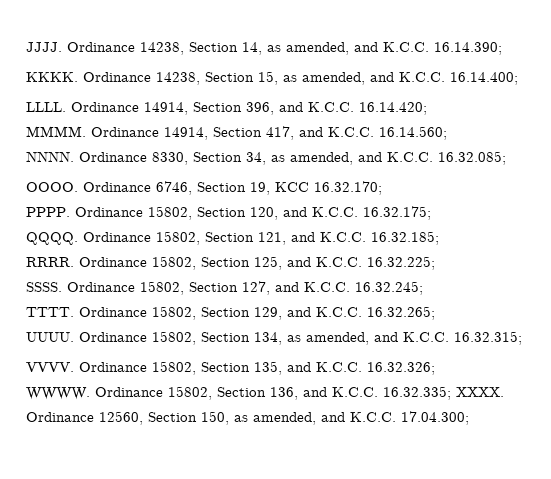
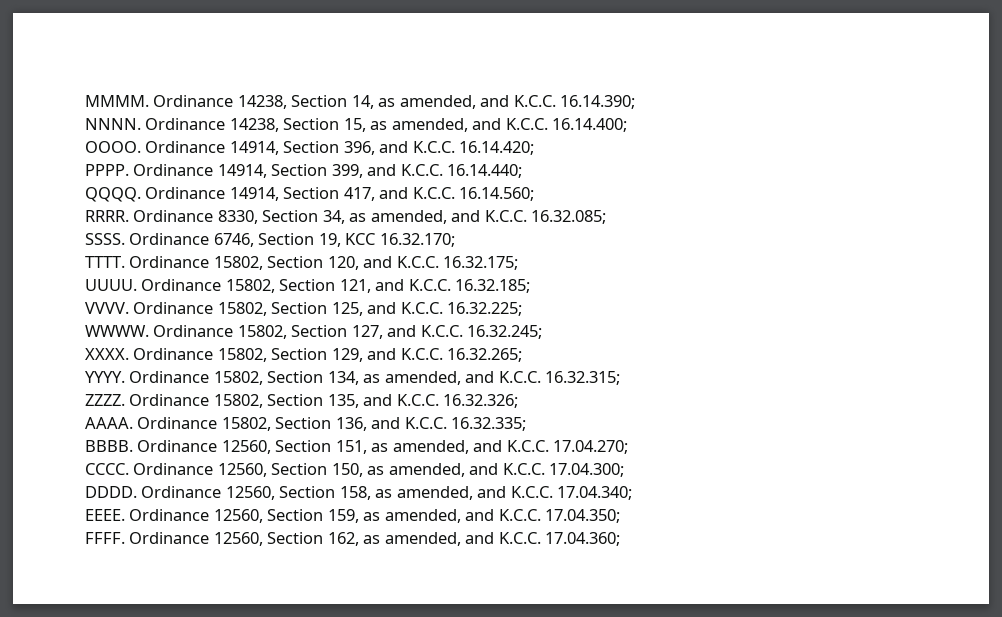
- JJJJ.
+ MMMM.
- KKKK.
+ NNNN.
- LLLL.
+ OOOO.
- MMMM.
+ PPPP. Ordinance 14914, Section 399, and K.C.C. 16.14.440;
+ QQQQ.
- NNNN.
+ RRRR.
- OOOO.
+ SSSS.
- PPPP.
+ TTTT.
- QQQQ.
+ UUUU.
- RRRR.
+ VVVV.
- SSSS.
+ WWWW.
- TTTT.
+ XXXX.
- UUUU.
+ YYYY.
- VVVV.
+ ZZZZ.
- WWWW.
+ AAAA.
- Ordinance 15802, Section 136, and K.C.C. 16.32.335; XXXX.
+ Ordinance 15802, Section 136, and K.C.C. 16.32.335;
+ BBBB. Ordinance 12560, Section 151, as amended, and K.C.C. 17.04.270;
+ CCCC.
+ DDDD. Ordinance 12560, Section 158, as amended, and K.C.C. 17.04.340;
+ EEEE. Ordinance 12560, Section 159, as amended, and K.C.C. 17.04.350;
+ FFFF. Ordinance 12560, Section 162, as amended, and K.C.C. 17.04.360;

